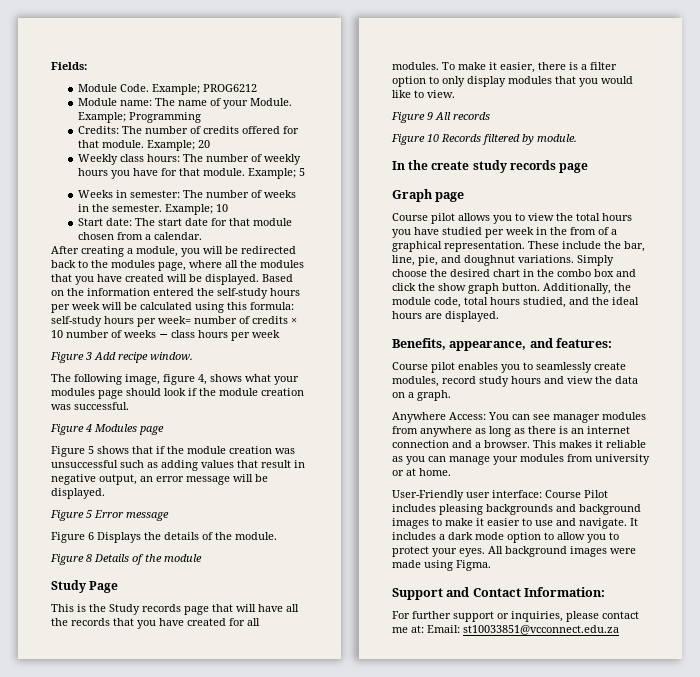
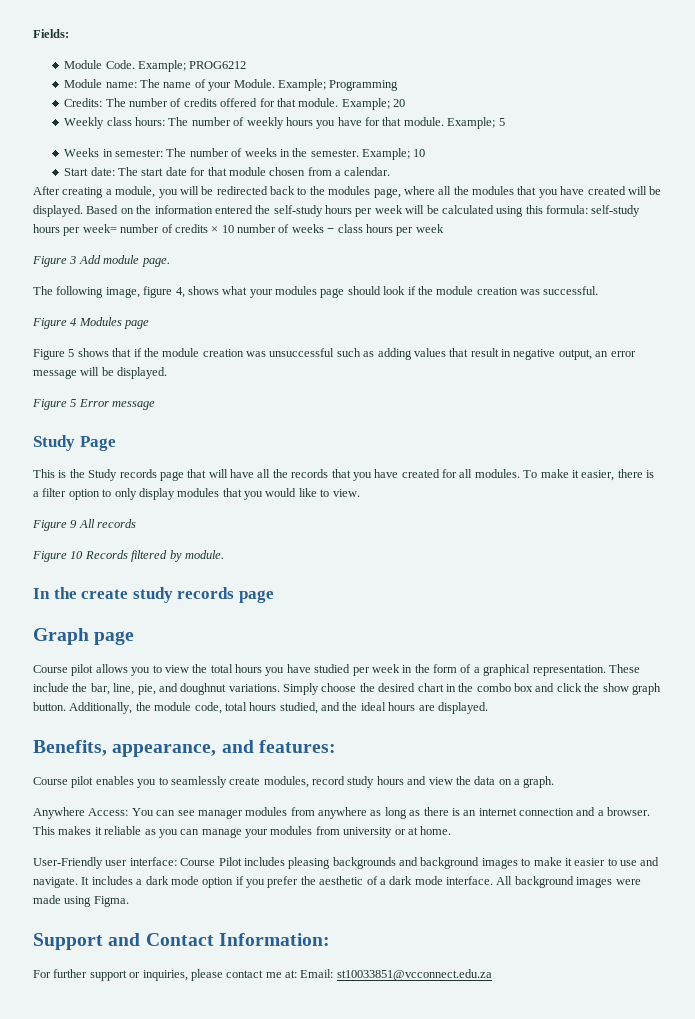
- Figure 3 Add recipe window.
+ Figure 3 Add module page.
- Figure 6 Displays the details of the module.
- Figure 8 Details of the module
- Course pilot allows you to view the total hours you have studied per week in the from of a graphical representation.
+ Course pilot allows you to view the total hours you have studied per week in the form of a graphical representation.
- It includes a dark mode option to allow you to protect your eyes.
+ It includes a dark mode option if you prefer the aesthetic of a dark mode interface.

